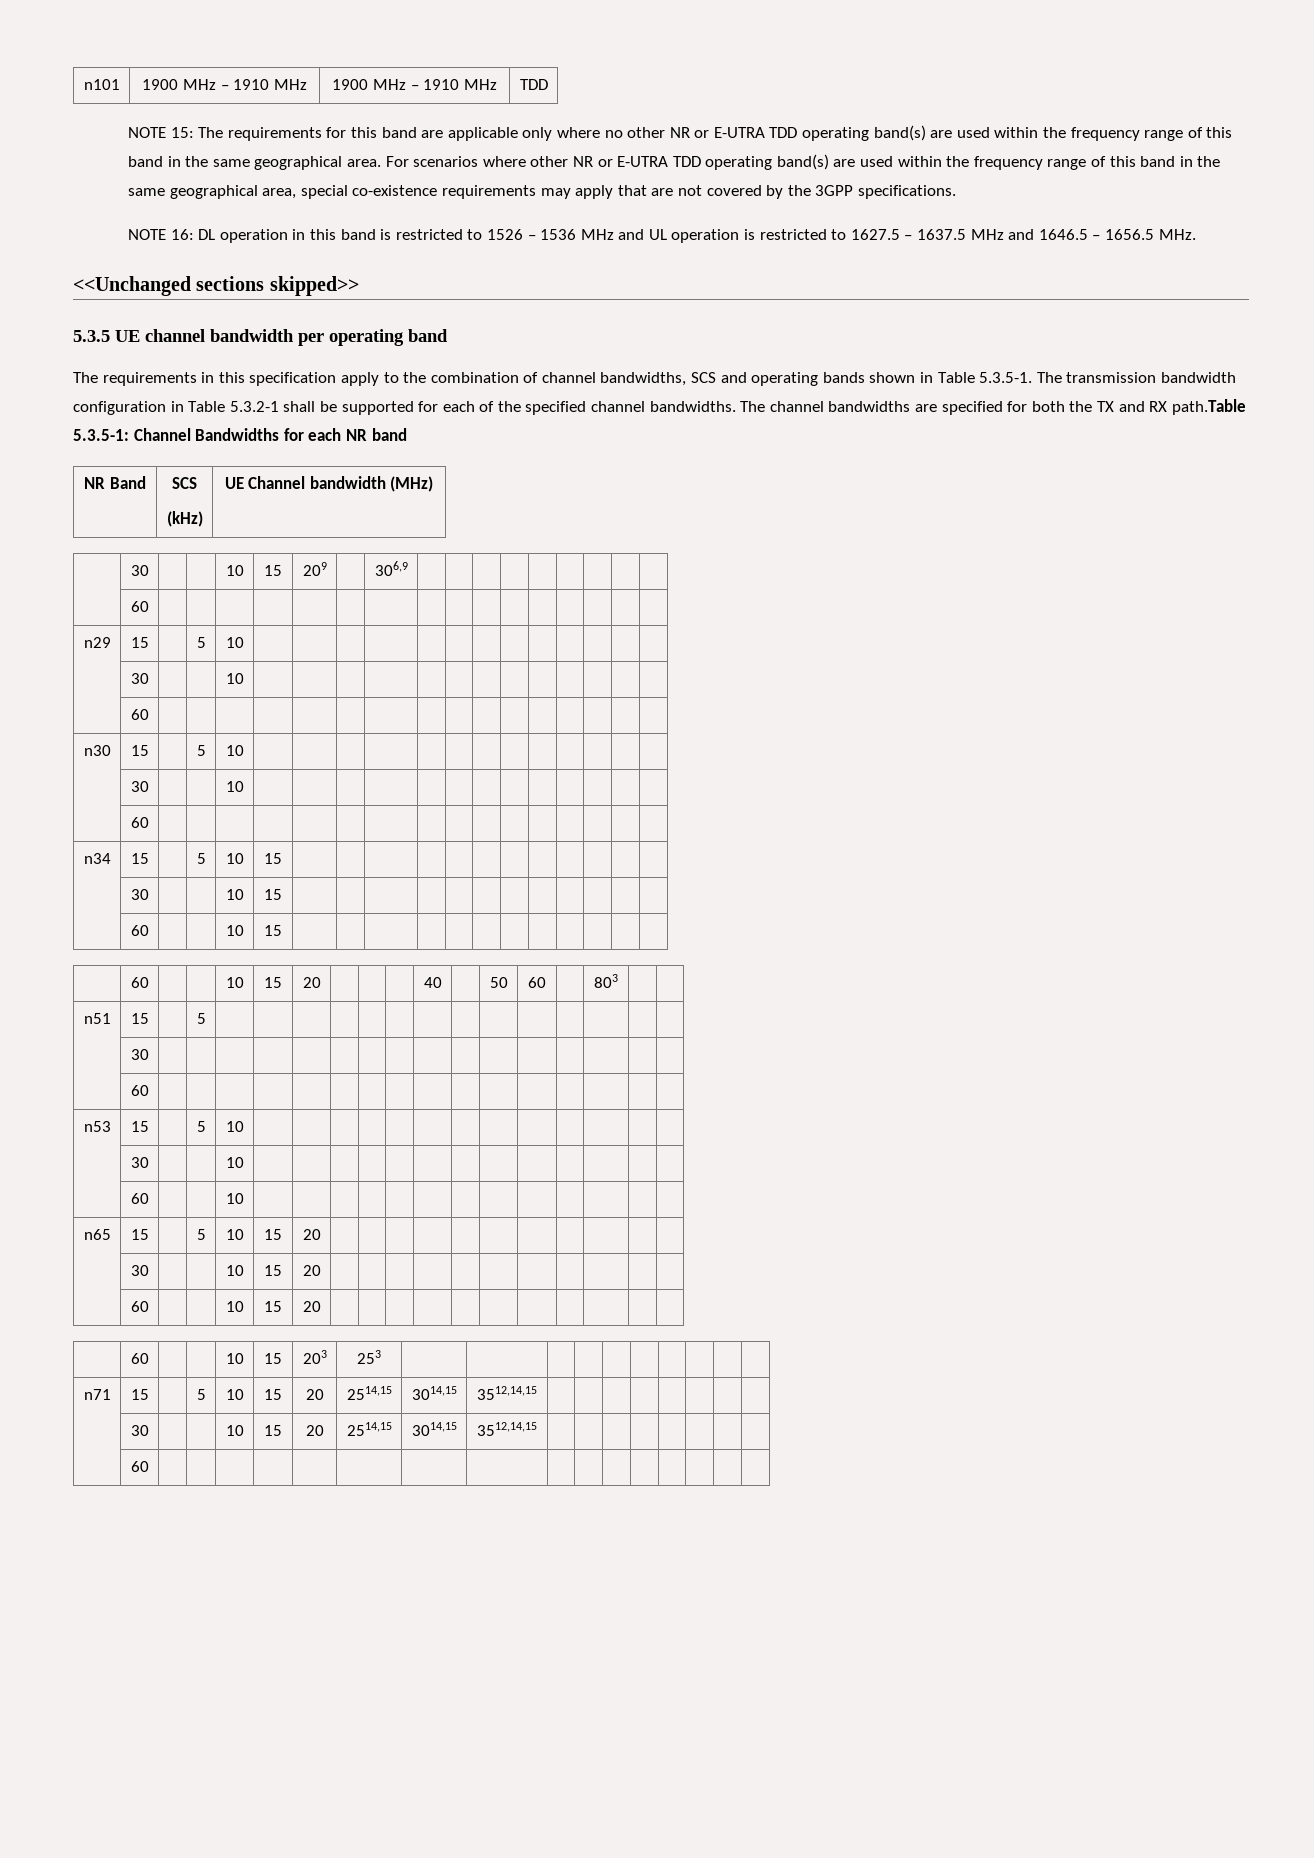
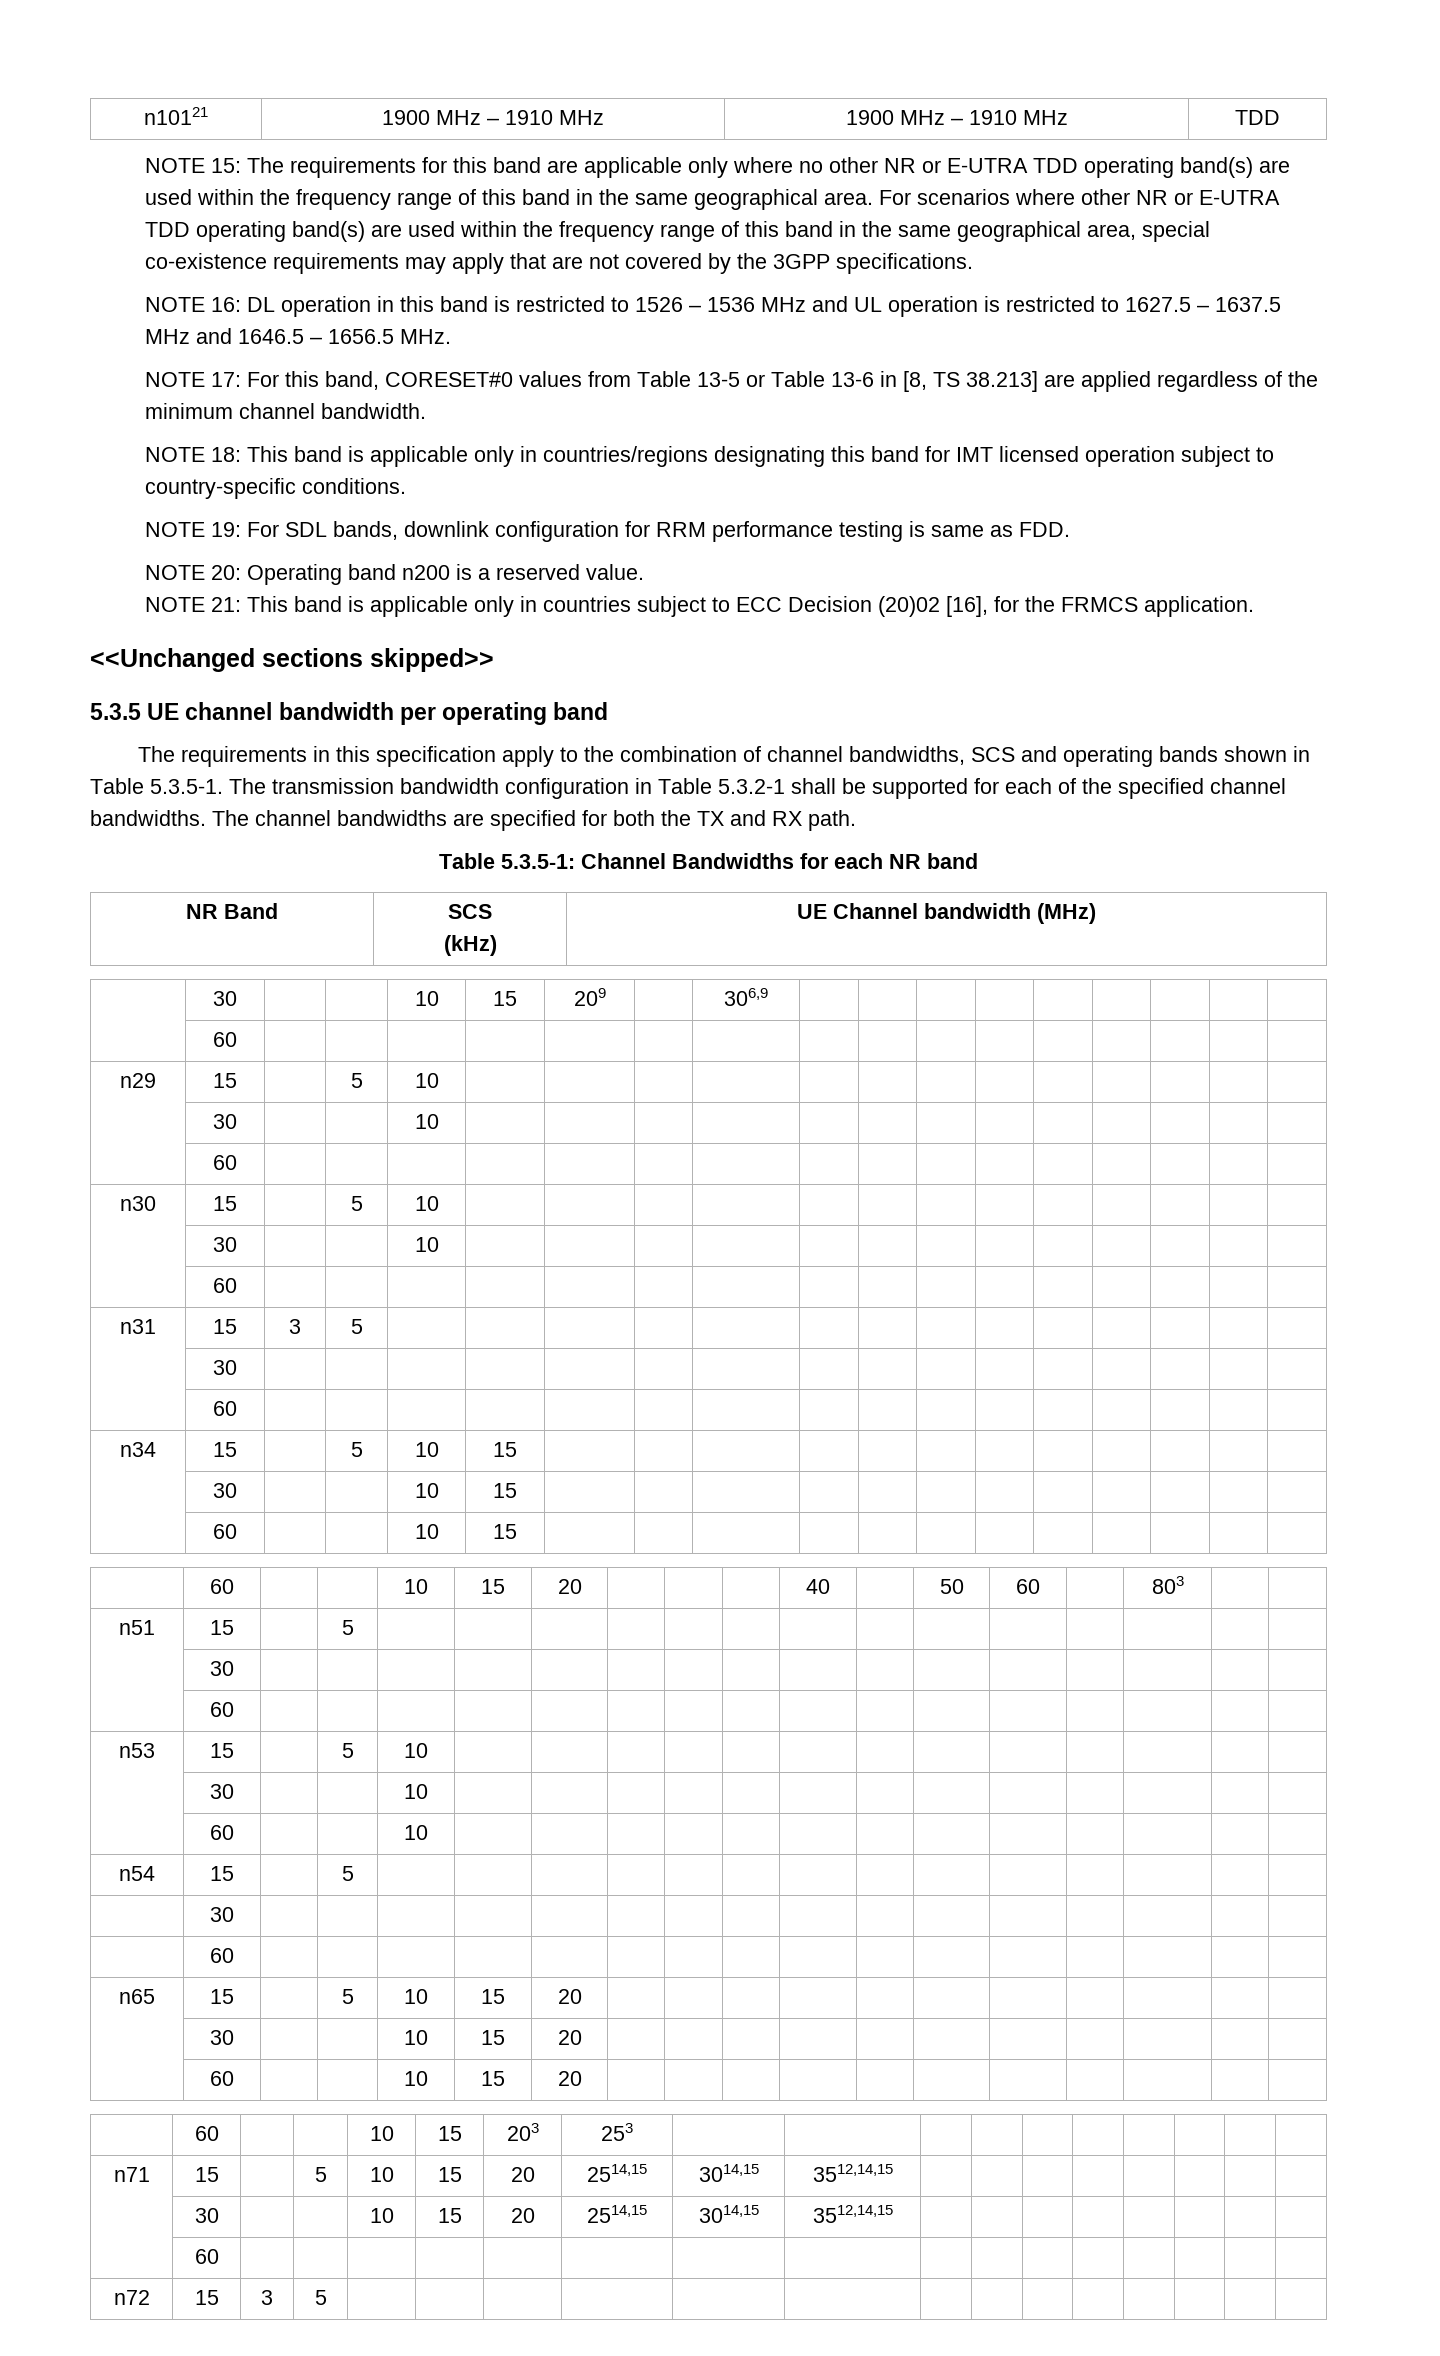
- n101 | 1900 MHz – 1910 MHz | 1900 MHz – 1910 MHz | TDD
+ n10121 | 1900 MHz – 1910 MHz | 1900 MHz – 1910 MHz | TDD
+ NOTE 17: For this band, CORESET#0 values from Table 13-5 or Table 13-6 in [8, TS 38.213] are applied regardless of the minimum channel bandwidth.
+ NOTE 18: This band is applicable only in countries/regions designating this band for IMT licensed operation subject to country-specific conditions.
+ NOTE 19: For SDL bands, downlink configuration for RRM performance testing is same as FDD.
+ NOTE 20: Operating band n200 is a reserved value.
+ NOTE 21: This band is applicable only in countries subject to ECC Decision (20)02 [16], for the FRMCS application.
- The channel bandwidths are specified for both the TX and RX path.Table 5.3.5-1: Channel Bandwidths for each NR band
+ The channel bandwidths are specified for both the TX and RX path.
+ Table 5.3.5-1: Channel Bandwidths for each NR band
+ n31 | 15 | 3 | 5 | | | | | | | | | | | | | |
+ | 30 | | | | | | | | | | | | | | | |
+ | 60 | | | | | | | | | | | | | | | |
+ n54 | 15 | | 5 | | | | | | | | | | | | | |
+ | 30 | | | | | | | | | | | | | | | |
+ | 60 | | | | | | | | | | | | | | | |
+ n72 | 15 | 3 | 5 | | | | | | | | | | | | | |

